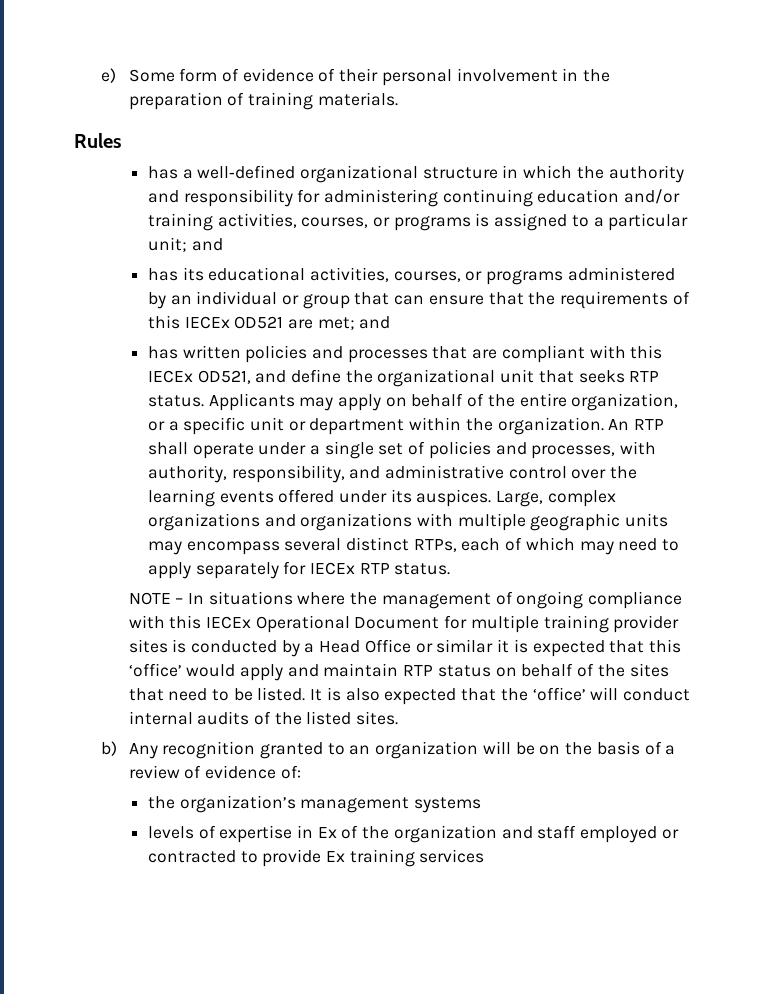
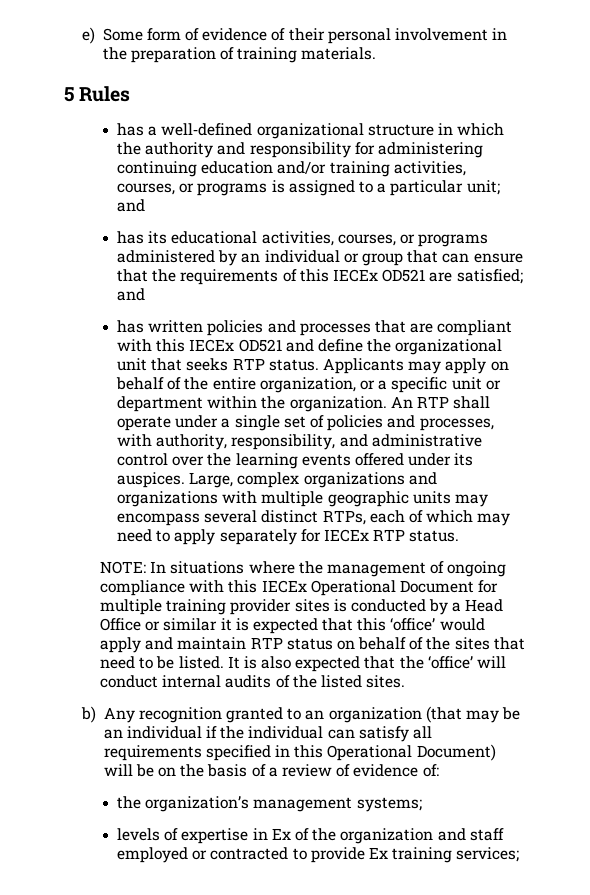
- Rules
+ 5 Rules
- has its educational activities, courses, or programs administered by an individual or group that can ensure that the requirements of this IECEx OD521 are met; and
+ has its educational activities, courses, or programs administered by an individual or group that can ensure that the requirements of this IECEx OD521 are satisfied; and
- has written policies and processes that are compliant with this IECEx OD521, and define the organizational unit that seeks RTP status.
+ has written policies and processes that are compliant with this IECEx OD521 and define the organizational unit that seeks RTP status.
- NOTE – In situations where the management of ongoing compliance with this IECEx Operational Document for multiple training provider sites is conducted by a Head Office or similar it is expected that this ‘office’ would apply and maintain RTP status on behalf of the sites that need to be listed.
+ NOTE: In situations where the management of ongoing compliance with this IECEx Operational Document for multiple training provider sites is conducted by a Head Office or similar it is expected that this ‘office’ would apply and maintain RTP status on behalf of the sites that need to be listed.
- b) Any recognition granted to an organization will be on the basis of a review of evidence of:
+ b) Any recognition granted to an organization (that may be an individual if the individual can satisfy all requirements specified in this Operational Document) will be on the basis of a review of evidence of:
- the organization’s management systems
+ the organization’s management systems;
- levels of expertise in Ex of the organization and staff employed or contracted to provide Ex training services
+ levels of expertise in Ex of the organization and staff employed or contracted to provide Ex training services;

